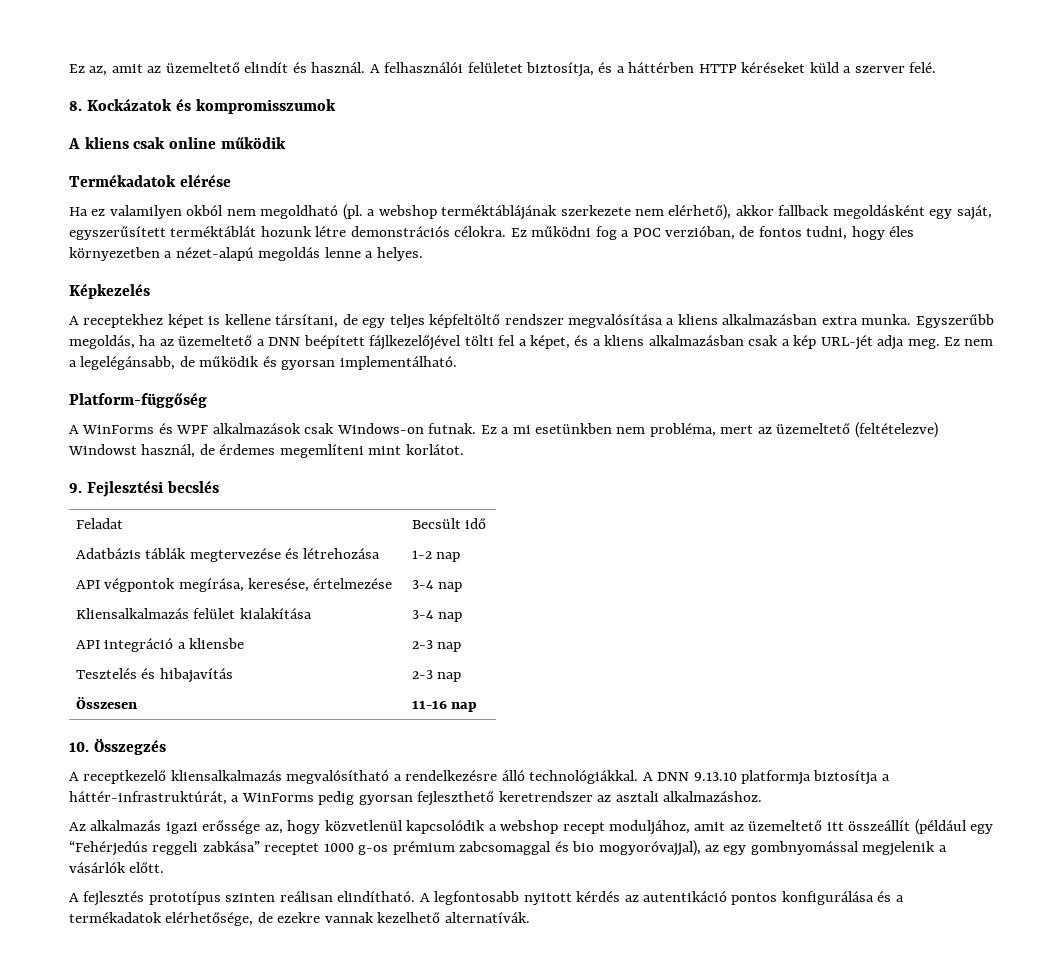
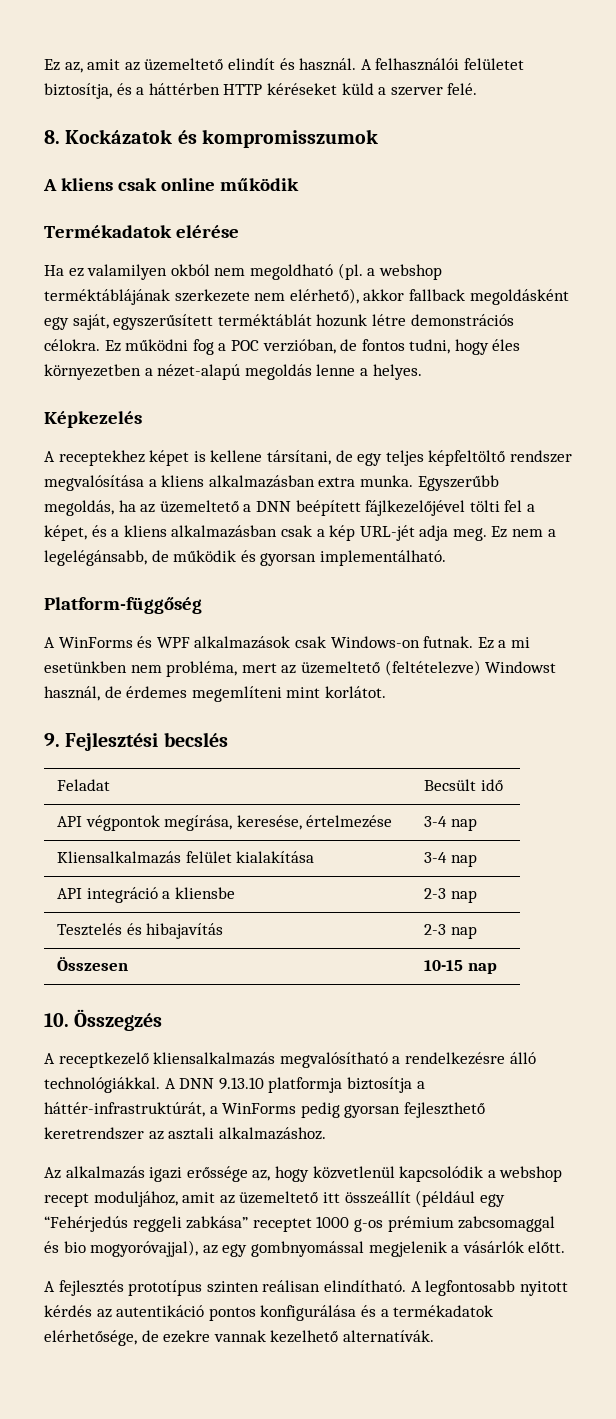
- Adatbázis táblák megtervezése és létrehozása | 1-2 nap
- Összesen | 11-16 nap
+ Összesen | 10-15 nap

